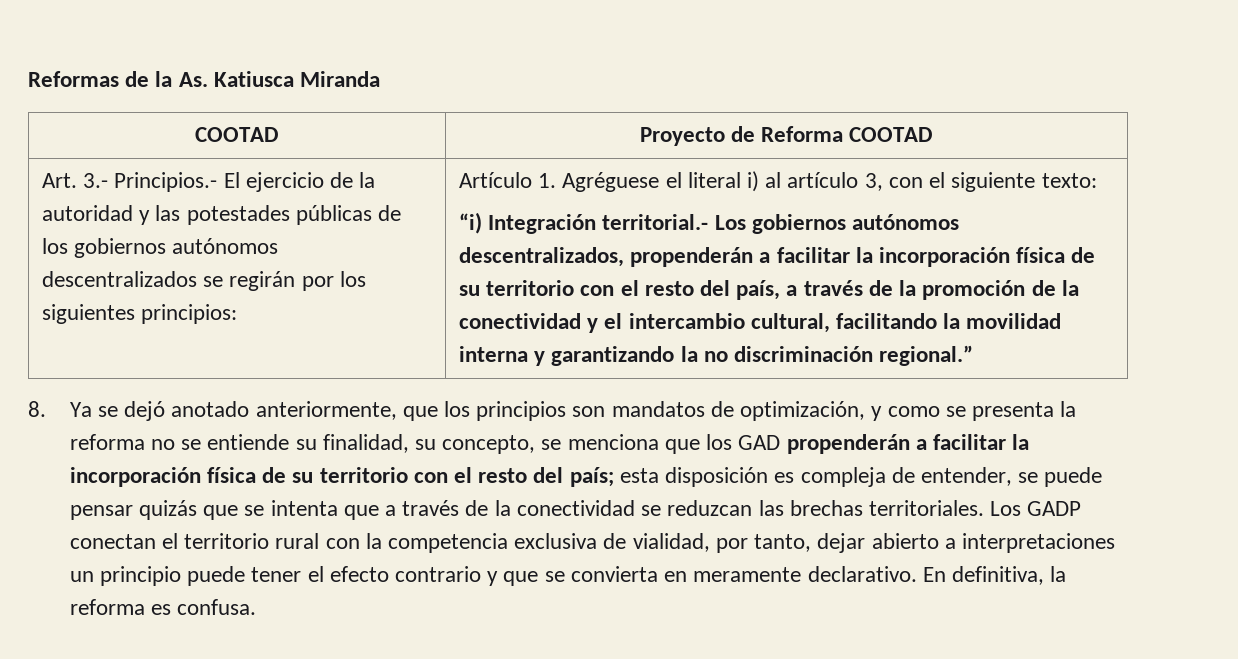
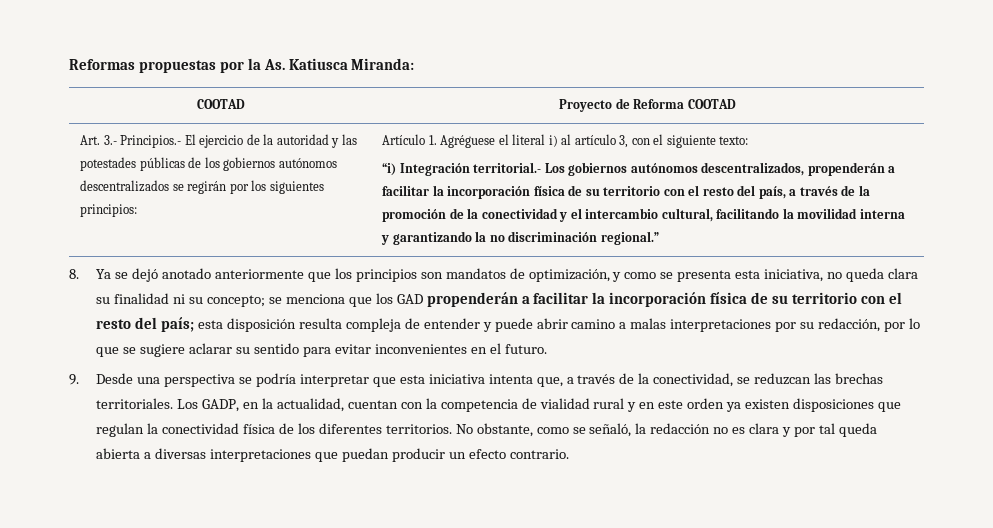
- Reformas de la As. Katiusca Miranda
+ Reformas propuestas por la As. Katiusca Miranda:
- 8. Ya se dejó anotado anteriormente, que los principios son mandatos de optimización, y como se presenta la reforma no se entiende su finalidad, su concepto, se menciona que los GAD propenderán a facilitar la incorporación física de su territorio con el resto del país; esta disposición es compleja de entender, se puede pensar quizás que se intenta que a través de la conectividad se reduzcan las brechas territoriales.
+ 8. Ya se dejó anotado anteriormente que los principios son mandatos de optimización, y como se presenta esta iniciativa, no queda clara su finalidad ni su concepto; se menciona que los GAD propenderán a facilitar la incorporación física de su territorio con el resto del país; esta disposición resulta compleja de entender y puede abrir camino a malas interpretaciones por su redacción, por lo que se sugiere aclarar su sentido para evitar inconvenientes en el futuro.
+ 9. Desde una perspectiva se podría interpretar que esta iniciativa intenta que, a través de la conectividad, se reduzcan las brechas territoriales.
- Los GADP conectan el territorio rural con la competencia exclusiva de vialidad, por tanto, dejar abierto a interpretaciones un principio puede tener el efecto contrario y que se convierta en meramente declarativo. En definitiva, la reforma es confusa.
+ Los GADP, en la actualidad, cuentan con la competencia de vialidad rural y en este orden ya existen disposiciones que regulan la conectividad física de los diferentes territorios. No obstante, como se señaló, la redacción no es clara y por tal queda abierta a diversas interpretaciones que puedan producir un efecto contrario.

